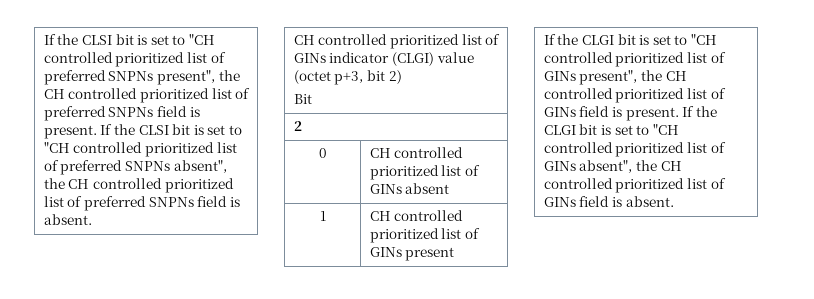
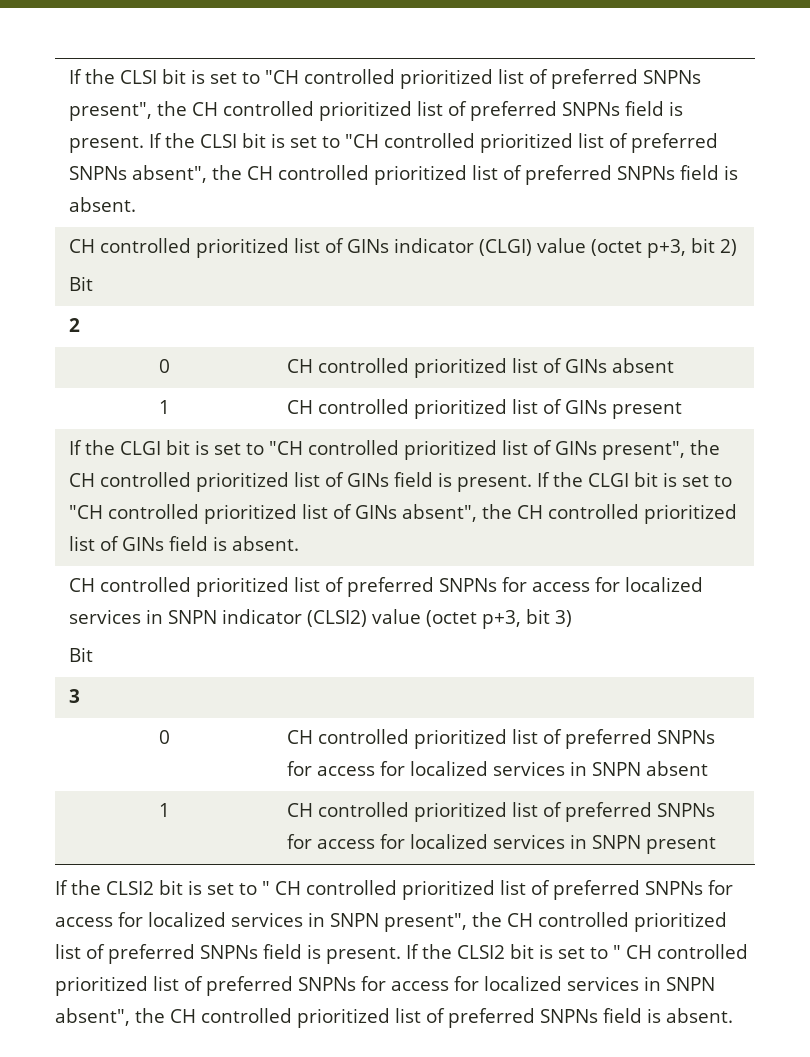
+ CH controlled prioritized list of preferred SNPNs for access for localized services in SNPN indicator (CLSI2) value (octet p+3, bit 3)
+ Bit
+ 3
+ 0 | CH controlled prioritized list of preferred SNPNs for access for localized services in SNPN absent
+ 1 | CH controlled prioritized list of preferred SNPNs for access for localized services in SNPN present
+ If the CLSI2 bit is set to " CH controlled prioritized list of preferred SNPNs for access for localized services in SNPN present", the CH controlled prioritized list of preferred SNPNs field is present. If the CLSI2 bit is set to " CH controlled prioritized list of preferred SNPNs for access for localized services in SNPN absent", the CH controlled prioritized list of preferred SNPNs field is absent.

